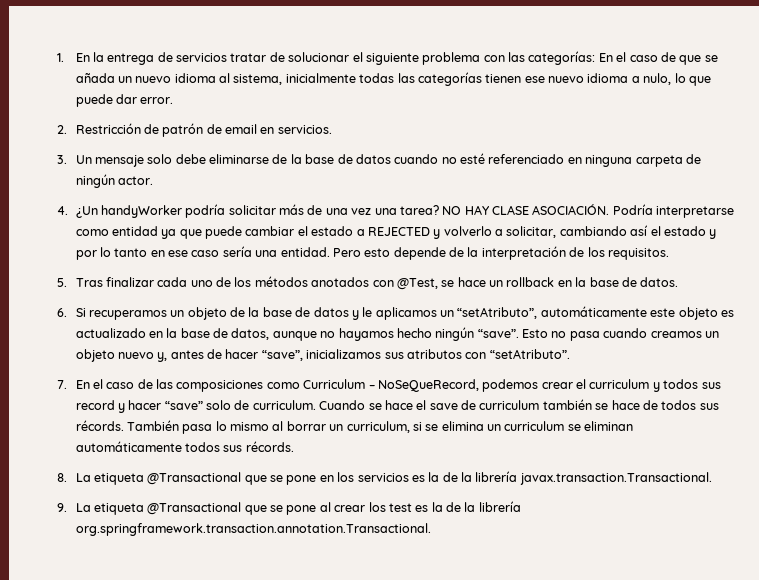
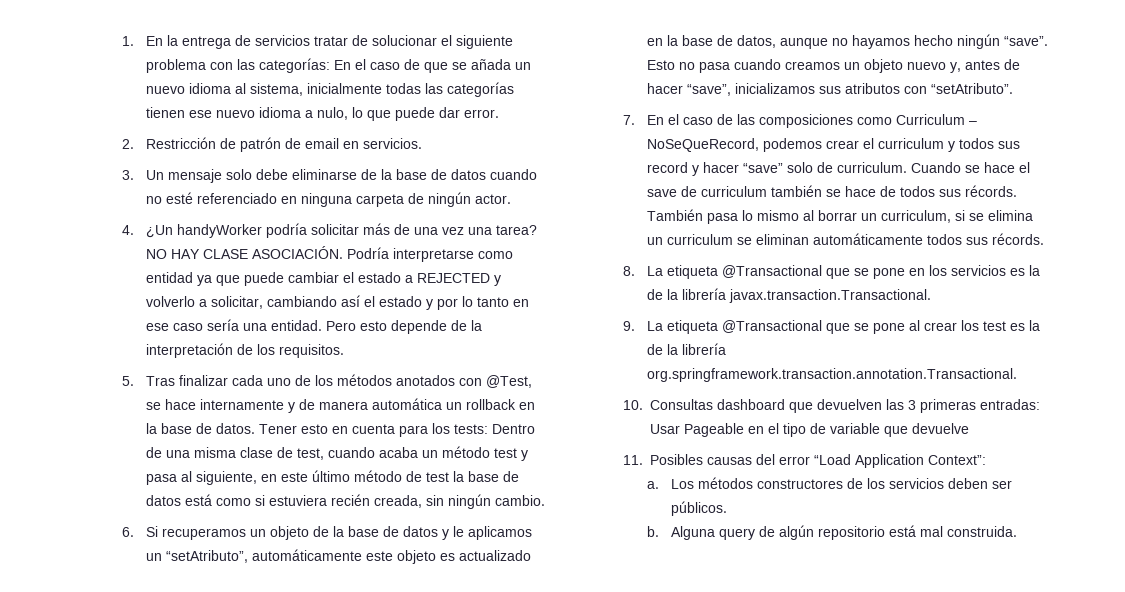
- 5. Tras finalizar cada uno de los métodos anotados con @Test, se hace un rollback en la base de datos.
+ 5. Tras finalizar cada uno de los métodos anotados con @Test, se hace internamente y de manera automática un rollback en la base de datos. Tener esto en cuenta para los tests: Dentro de una misma clase de test, cuando acaba un método test y pasa al siguiente, en este último método de test la base de datos está como si estuviera recién creada, sin ningún cambio.
+ 10. Consultas dashboard que devuelven las 3 primeras entradas: Usar Pageable en el tipo de variable que devuelve
+ 11. Posibles causas del error “Load Application Context”:
+ a. Los métodos constructores de los servicios deben ser públicos.
+ b. Alguna query de algún repositorio está mal construida.

